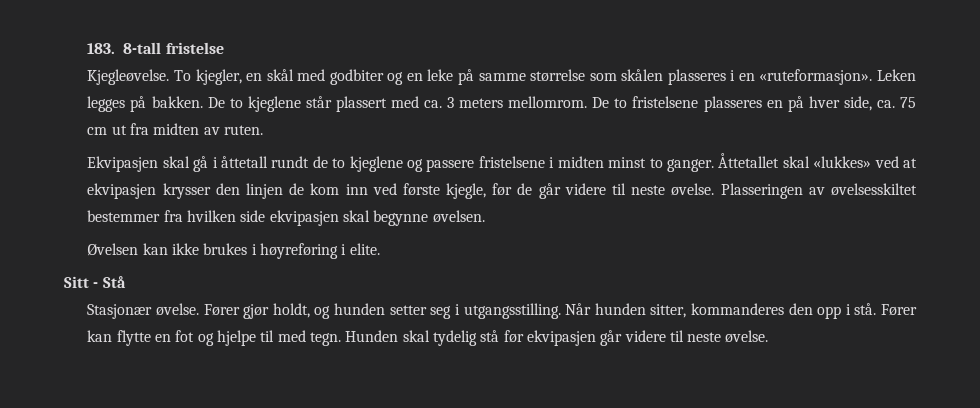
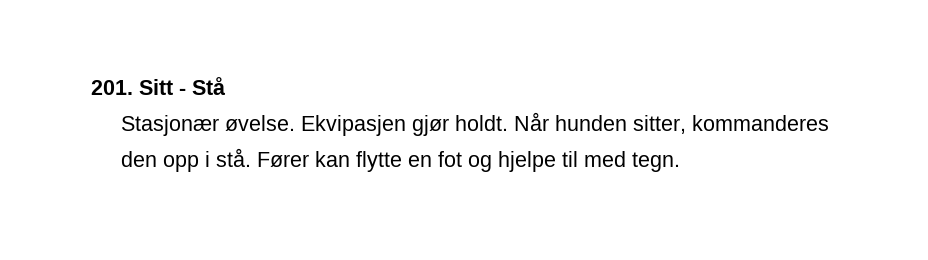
- 183. 8-tall fristelse
- Kjegleøvelse. To kjegler, en skål med godbiter og en leke på samme størrelse som skålen plasseres i en «ruteformasjon». Leken legges på bakken. De to kjeglene står plassert med ca. 3 meters mellomrom. De to fristelsene plasseres en på hver side, ca. 75 cm ut fra midten av ruten.
- Ekvipasjen skal gå i åttetall rundt de to kjeglene og passere fristelsene i midten minst to ganger. Åttetallet skal «lukkes» ved at ekvipasjen krysser den linjen de kom inn ved første kjegle, før de går videre til neste øvelse. Plasseringen av øvelsesskiltet bestemmer fra hvilken side ekvipasjen skal begynne øvelsen.
- Øvelsen kan ikke brukes i høyreføring i elite.
- Sitt - Stå
+ 201. Sitt - Stå
- Fører gjør holdt, og hunden setter seg i utgangsstilling.
+ Ekvipasjen gjør holdt.
- Hunden skal tydelig stå før ekvipasjen går videre til neste øvelse.

